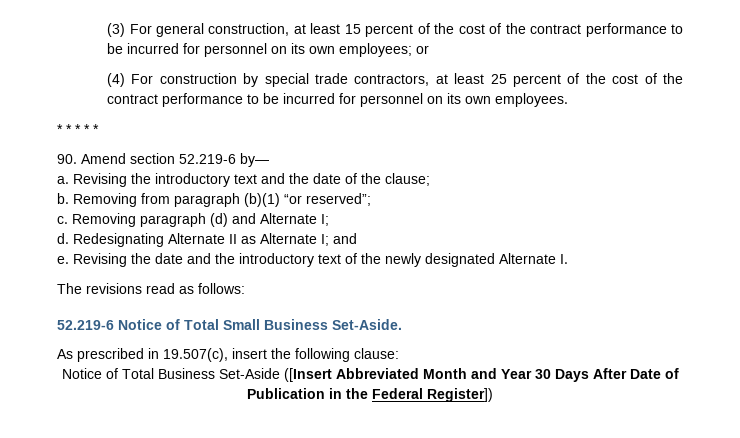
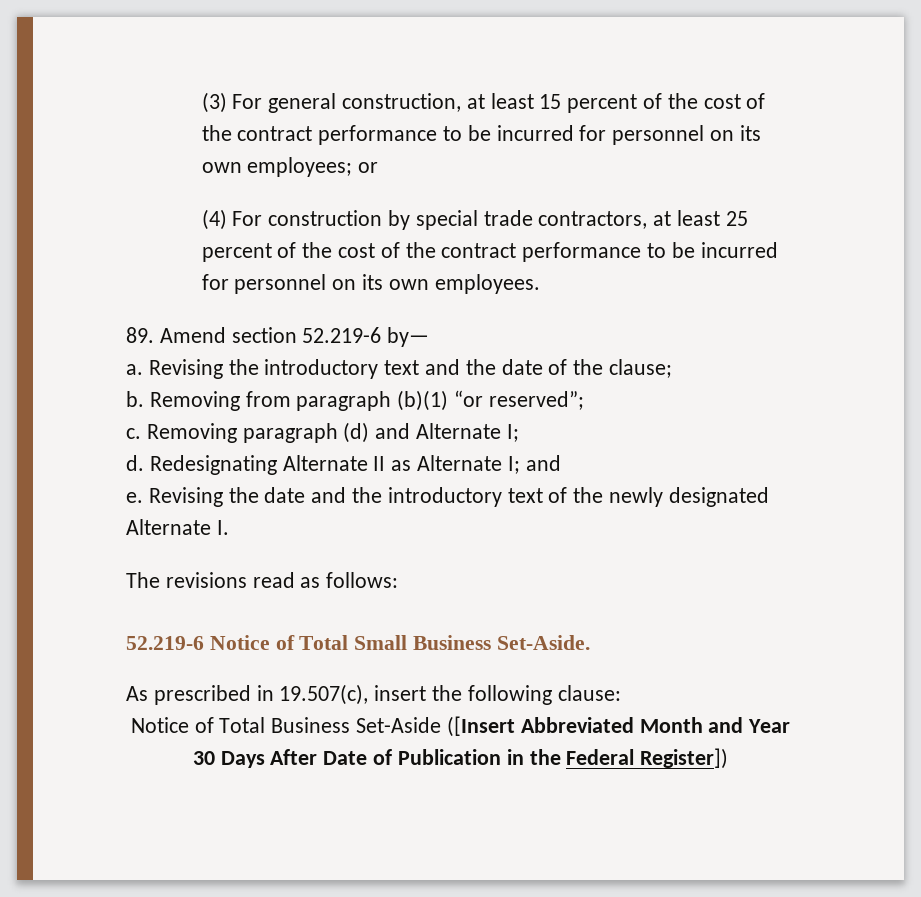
- * * * * *
- 90. Amend section 52.219-6 by—
+ 89. Amend section 52.219-6 by—

